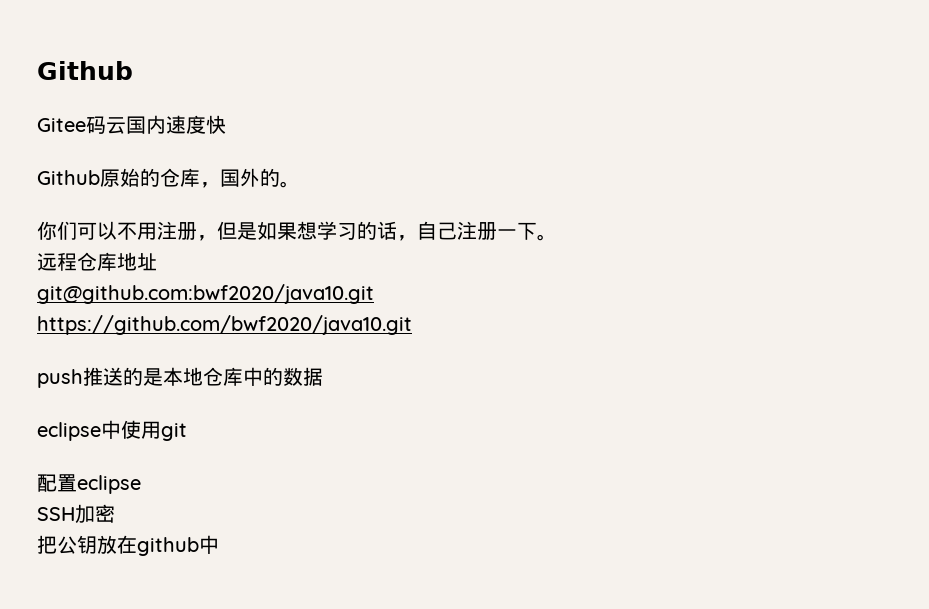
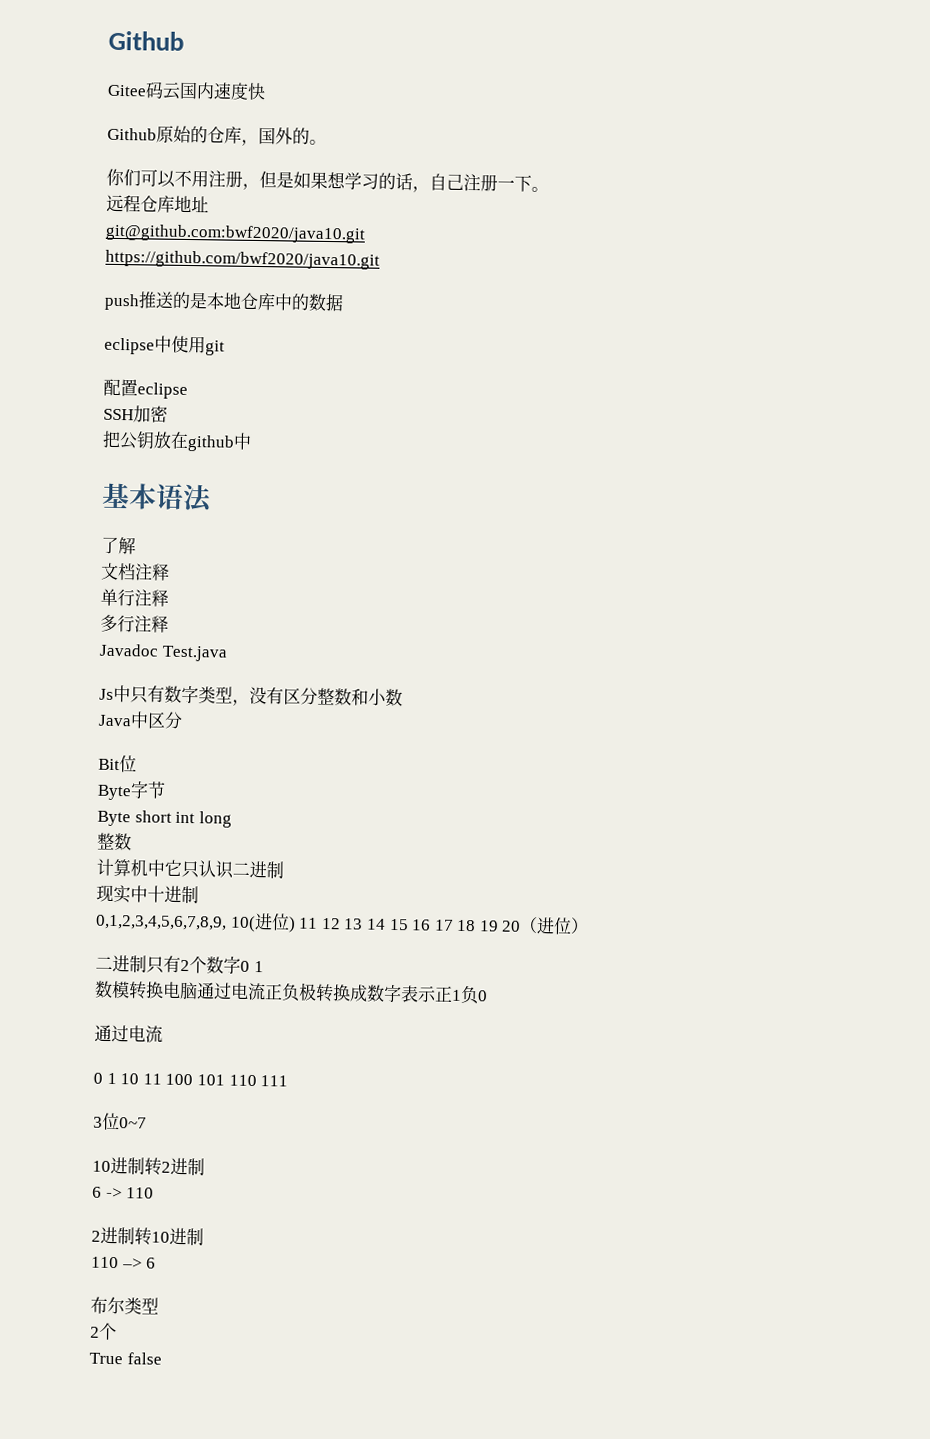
+ 基本语法
+ 了解
+ 文档注释
+ 单行注释
+ 多行注释
+ Javadoc Test.java
+ Js中只有数字类型，没有区分整数和小数
+ Java中区分
+ Bit位
+ Byte字节
+ Byte short int long
+ 整数
+ 计算机中它只认识二进制
+ 现实中十进制
+ 0,1,2,3,4,5,6,7,8,9, 10(进位) 11 12 13 14 15 16 17 18 19 20（进位）
+ 二进制只有2个数字0 1
+ 数模转换电脑通过电流正负极转换成数字表示正1负0
+ 通过电流
+ 0 1 10 11 100 101 110 111
+ 3位0~7
+ 10进制转2进制
+ 6 -> 110
+ 2进制转10进制
+ 110 –> 6
+ 布尔类型
+ 2个
+ True false

